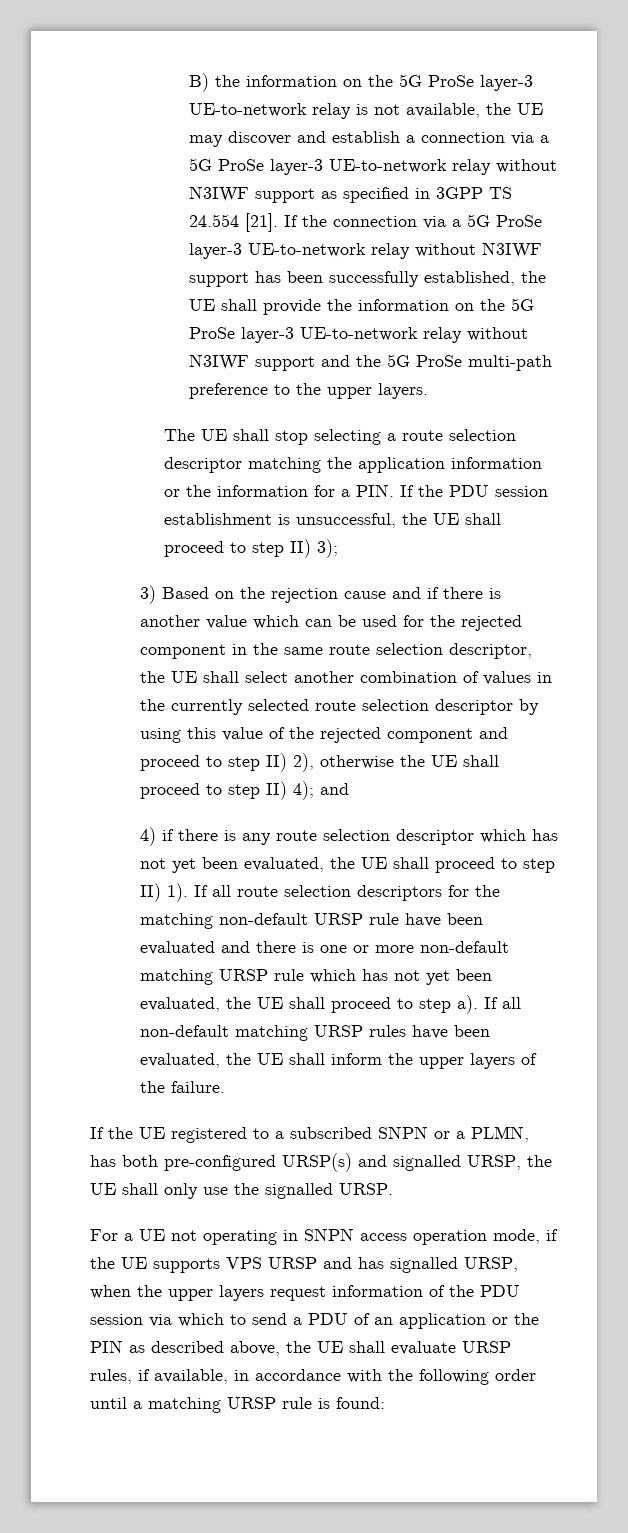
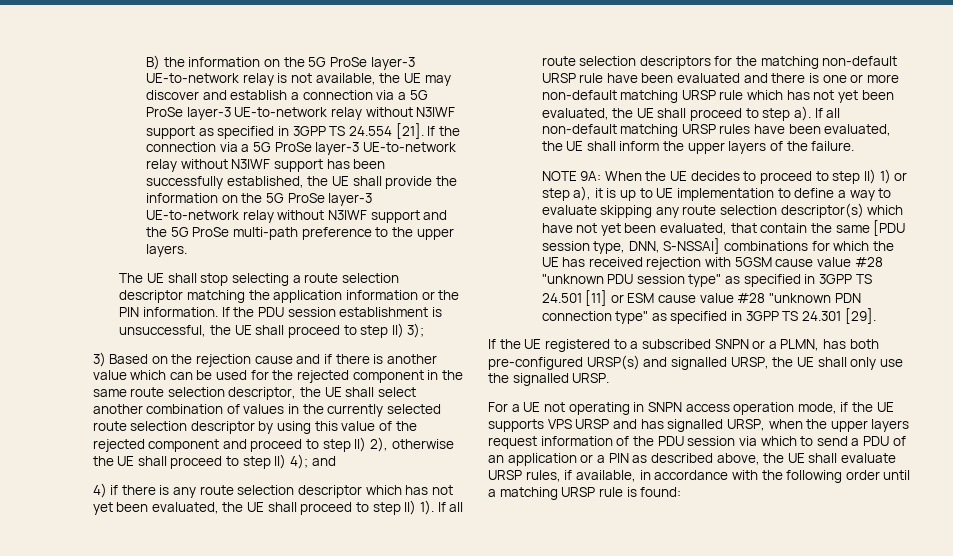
- The UE shall stop selecting a route selection descriptor matching the application information or the information for a PIN. If the PDU session establishment is unsuccessful, the UE shall proceed to step II) 3);
+ The UE shall stop selecting a route selection descriptor matching the application information or the PIN information. If the PDU session establishment is unsuccessful, the UE shall proceed to step II) 3);
+ NOTE 9A: When the UE decides to proceed to step II) 1) or step a), it is up to UE implementation to define a way to evaluate skipping any route selection descriptor(s) which have not yet been evaluated, that contain the same [PDU session type, DNN, S-NSSAI] combinations for which the UE has received rejection with 5GSM cause value #28 "unknown PDU session type" as specified in 3GPP TS 24.501 [11] or ESM cause value #28 "unknown PDN connection type" as specified in 3GPP TS 24.301 [29].
- For a UE not operating in SNPN access operation mode, if the UE supports VPS URSP and has signalled URSP, when the upper layers request information of the PDU session via which to send a PDU of an application or the PIN as described above, the UE shall evaluate URSP rules, if available, in accordance with the following order until a matching URSP rule is found:
+ For a UE not operating in SNPN access operation mode, if the UE supports VPS URSP and has signalled URSP, when the upper layers request information of the PDU session via which to send a PDU of an application or a PIN as described above, the UE shall evaluate URSP rules, if available, in accordance with the following order until a matching URSP rule is found:

